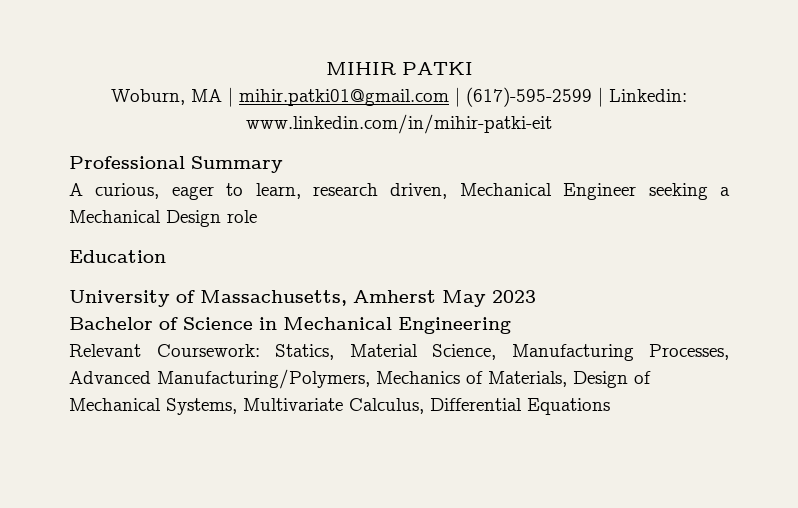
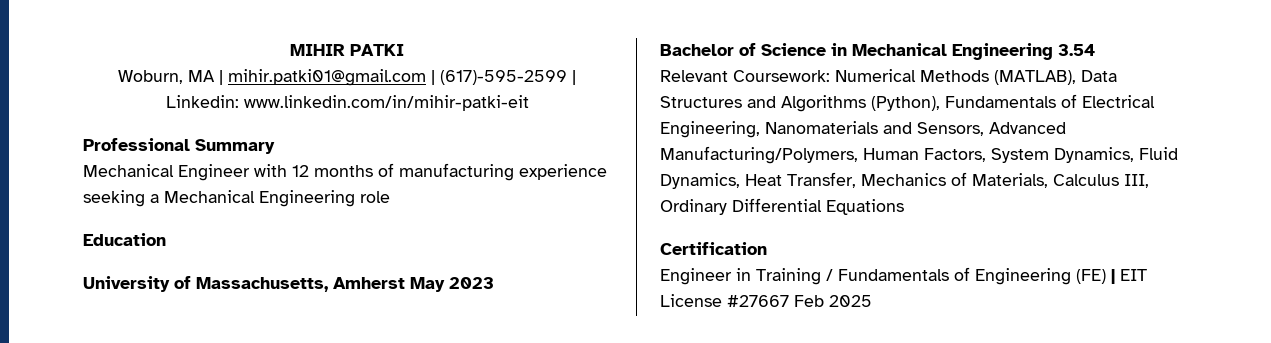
- A curious, eager to learn, research driven, Mechanical Engineer seeking a Mechanical Design role
+ Mechanical Engineer with 12 months of manufacturing experience seeking a Mechanical Engineering role
- Bachelor of Science in Mechanical Engineering
+ Bachelor of Science in Mechanical Engineering 3.54
- Relevant Coursework: Statics, Material Science, Manufacturing Processes, Advanced Manufacturing/Polymers, Mechanics of Materials, Design of Mechanical Systems, Multivariate Calculus, Differential Equations
+ Relevant Coursework: Numerical Methods (MATLAB), Data Structures and Algorithms (Python), Fundamentals of Electrical Engineering, Nanomaterials and Sensors, Advanced Manufacturing/Polymers, Human Factors, System Dynamics, Fluid Dynamics, Heat Transfer, Mechanics of Materials, Calculus III, Ordinary Differential Equations
+ Certification
+ Engineer in Training / Fundamentals of Engineering (FE) | EIT License #27667 Feb 2025

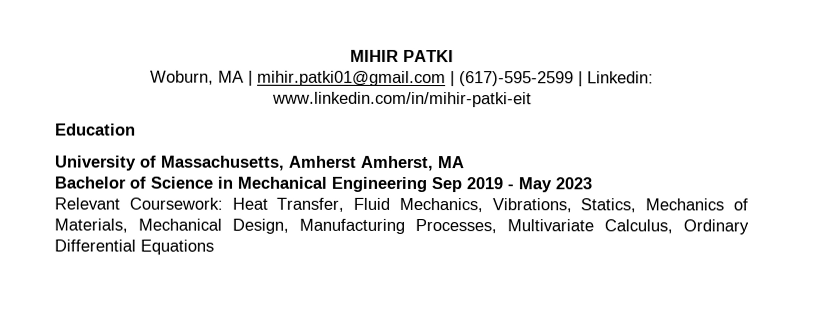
- Professional Summary
- Mechanical Engineer with 12 months of manufacturing experience seeking a Mechanical Engineering role
- University of Massachusetts, Amherst May 2023
+ University of Massachusetts, Amherst Amherst, MA
- Bachelor of Science in Mechanical Engineering 3.54
- Relevant Coursework: Numerical Methods (MATLAB), Data Structures and Algorithms (Python), Fundamentals of Electrical Engineering, Nanomaterials and Sensors, Advanced Manufacturing/Polymers, Human Factors, System Dynamics, Fluid Dynamics, Heat Transfer, Mechanics of Materials, Calculus III, Ordinary Differential Equations
- Certification
- Engineer in Training / Fundamentals of Engineering (FE) | EIT License #27667 Feb 2025
+ Bachelor of Science in Mechanical Engineering Sep 2019 - May 2023
+ Relevant Coursework: Heat Transfer, Fluid Mechanics, Vibrations, Statics, Mechanics of Materials, Mechanical Design, Manufacturing Processes, Multivariate Calculus, Ordinary Differential Equations

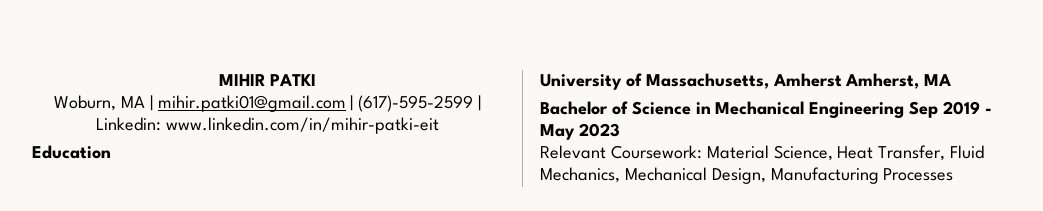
- Relevant Coursework: Heat Transfer, Fluid Mechanics, Vibrations, Statics, Mechanics of Materials, Mechanical Design, Manufacturing Processes, Multivariate Calculus, Ordinary Differential Equations
+ Relevant Coursework: Material Science, Heat Transfer, Fluid Mechanics, Mechanical Design, Manufacturing Processes

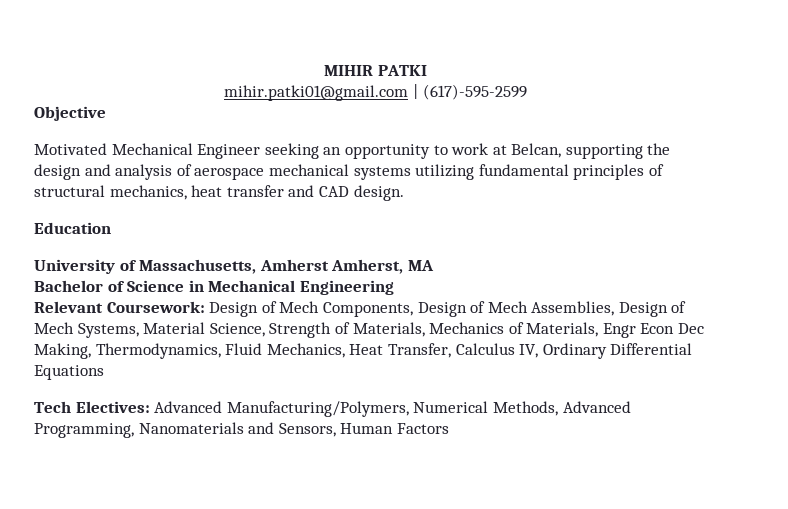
- Woburn, MA | mihir.patki01@gmail.com | (617)-595-2599 | Linkedin: www.linkedin.com/in/mihir-patki-eit
+ mihir.patki01@gmail.com | (617)-595-2599
+ Objective
+ Motivated Mechanical Engineer seeking an opportunity to work at Belcan, supporting the design and analysis of aerospace mechanical systems utilizing fundamental principles of structural mechanics, heat transfer and CAD design.
- Bachelor of Science in Mechanical Engineering Sep 2019 - May 2023
- Relevant Coursework: Material Science, Heat Transfer, Fluid Mechanics, Mechanical Design, Manufacturing Processes
+ Bachelor of Science in Mechanical Engineering
+ Relevant Coursework: Design of Mech Components, Design of Mech Assemblies, Design of Mech Systems, Material Science, Strength of Materials, Mechanics of Materials, Engr Econ Dec Making, Thermodynamics, Fluid Mechanics, Heat Transfer, Calculus IV, Ordinary Differential Equations
+ Tech Electives: Advanced Manufacturing/Polymers, Numerical Methods, Advanced Programming, Nanomaterials and Sensors, Human Factors

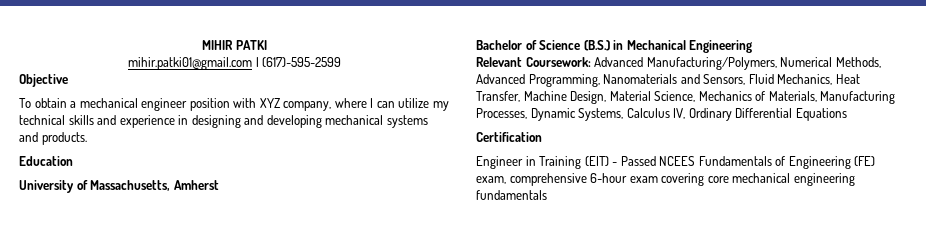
- Motivated Mechanical Engineer seeking an opportunity to work at Belcan, supporting the design and analysis of aerospace mechanical systems utilizing fundamental principles of structural mechanics, heat transfer and CAD design.
+ To obtain a mechanical engineer position with XYZ company, where I can utilize my technical skills and experience in designing and developing mechanical systems and products.
- University of Massachusetts, Amherst Amherst, MA
+ University of Massachusetts, Amherst
- Bachelor of Science in Mechanical Engineering
+ Bachelor of Science (B.S.) in Mechanical Engineering
- Relevant Coursework: Design of Mech Components, Design of Mech Assemblies, Design of Mech Systems, Material Science, Strength of Materials, Mechanics of Materials, Engr Econ Dec Making, Thermodynamics, Fluid Mechanics, Heat Transfer, Calculus IV, Ordinary Differential Equations
- Tech Electives: Advanced Manufacturing/Polymers, Numerical Methods, Advanced Programming, Nanomaterials and Sensors, Human Factors
+ Relevant Coursework: Advanced Manufacturing/Polymers, Numerical Methods, Advanced Programming, Nanomaterials and Sensors, Fluid Mechanics, Heat Transfer, Machine Design, Material Science, Mechanics of Materials, Manufacturing Processes, Dynamic Systems, Calculus IV, Ordinary Differential Equations
+ Certification
+ Engineer in Training (EIT) - Passed NCEES Fundamentals of Engineering (FE) exam, comprehensive 6-hour exam covering core mechanical engineering fundamentals

